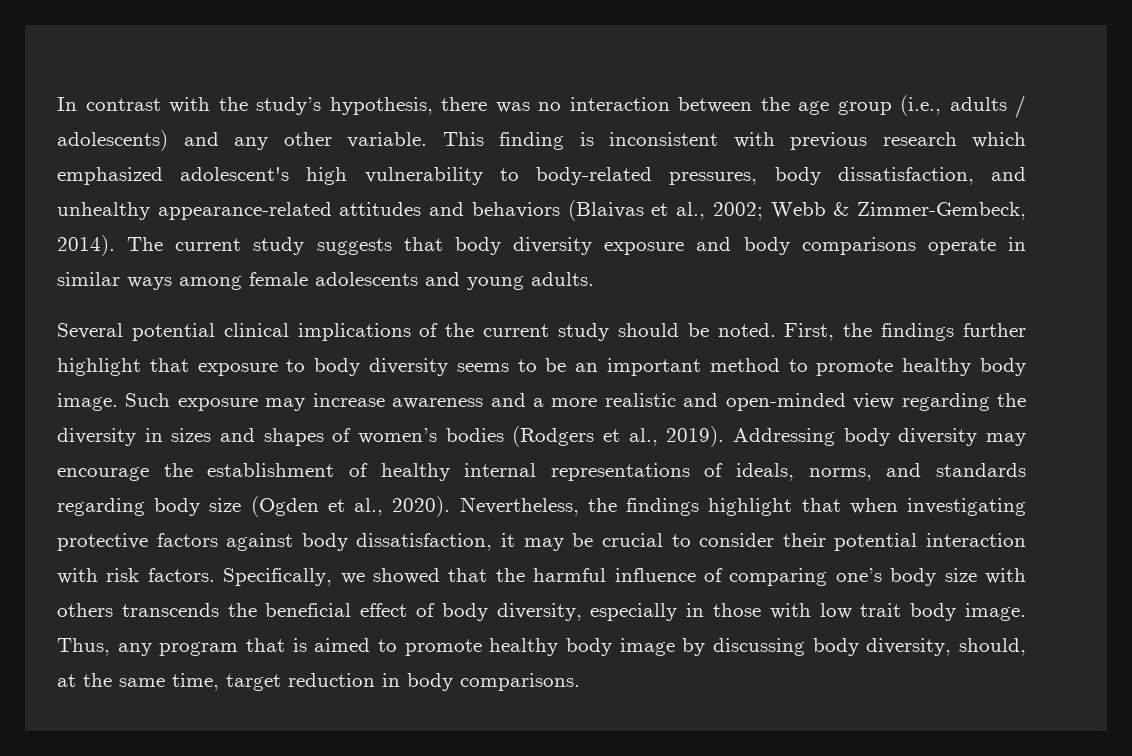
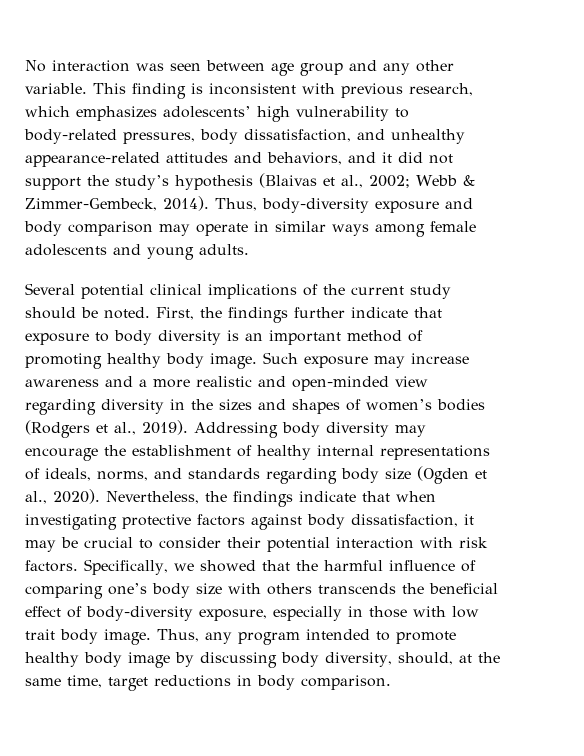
- In contrast with the study’s hypothesis, there was no interaction between the age group (i.e., adults / adolescents) and any other variable.
+ No interaction was seen between age group and any other variable.
- This finding is inconsistent with previous research which emphasized adolescent's high vulnerability to body-related pressures, body dissatisfaction, and unhealthy appearance-related attitudes and behaviors (Blaivas et al., 2002; Webb & Zimmer-Gembeck, 2014).
+ This finding is inconsistent with previous research, which emphasizes adolescents’ high vulnerability to body-related pressures, body dissatisfaction, and unhealthy appearance-related attitudes and behaviors, and it did not support the study’s hypothesis (Blaivas et al., 2002; Webb & Zimmer-Gembeck, 2014).
- The current study suggests that body diversity exposure and body comparisons operate in similar ways among female adolescents and young adults.
+ Thus, body-diversity exposure and body comparison may operate in similar ways among female adolescents and young adults.
- First, the findings further highlight that exposure to body diversity seems to be an important method to promote healthy body image.
+ First, the findings further indicate that exposure to body diversity is an important method of promoting healthy body image.
- Such exposure may increase awareness and a more realistic and open-minded view regarding the diversity in sizes and shapes of women’s bodies (Rodgers et al., 2019).
+ Such exposure may increase awareness and a more realistic and open-minded view regarding diversity in the sizes and shapes of women’s bodies (Rodgers et al., 2019).
- Nevertheless, the findings highlight that when investigating protective factors against body dissatisfaction, it may be crucial to consider their potential interaction with risk factors.
+ Nevertheless, the findings indicate that when investigating protective factors against body dissatisfaction, it may be crucial to consider their potential interaction with risk factors.
- Specifically, we showed that the harmful influence of comparing one’s body size with others transcends the beneficial effect of body diversity, especially in those with low trait body image.
+ Specifically, we showed that the harmful influence of comparing one’s body size with others transcends the beneficial effect of body-diversity exposure, especially in those with low trait body image.
- Thus, any program that is aimed to promote healthy body image by discussing body diversity, should, at the same time, target reduction in body comparisons.
+ Thus, any program intended to promote healthy body image by discussing body diversity, should, at the same time, target reductions in body comparison.

